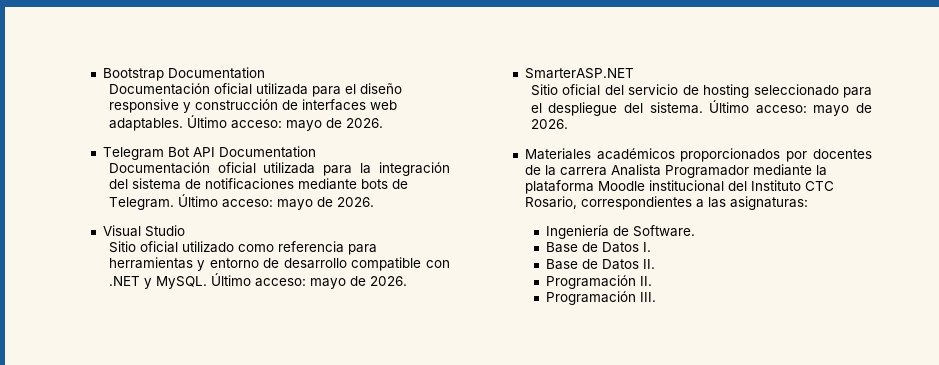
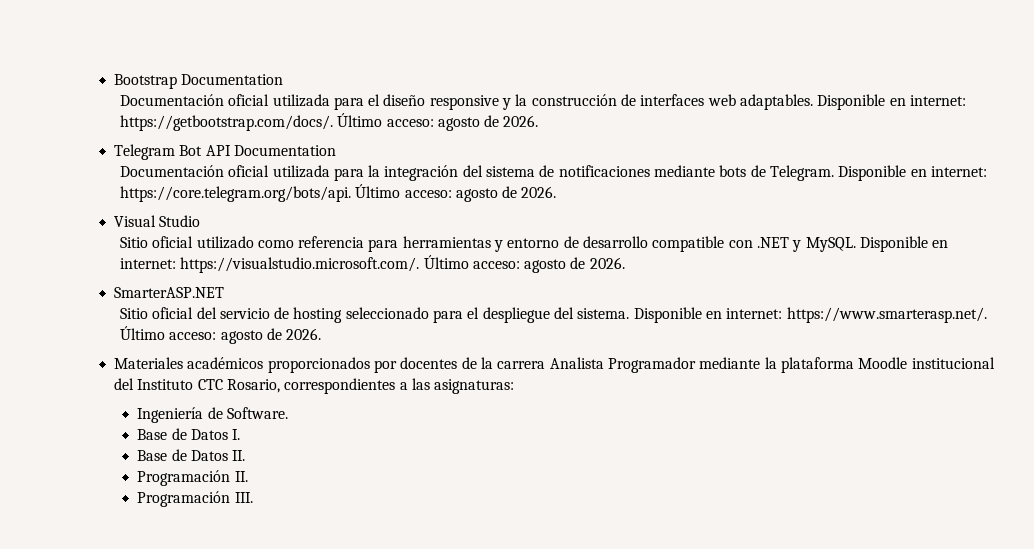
- Documentación oficial utilizada para el diseño responsive y construcción de interfaces web adaptables. Último acceso: mayo de 2026.
+ Documentación oficial utilizada para el diseño responsive y la construcción de interfaces web adaptables. Disponible en internet: https://getbootstrap.com/docs/. Último acceso: agosto de 2026.
- Documentación oficial utilizada para la integración del sistema de notificaciones mediante bots de Telegram. Último acceso: mayo de 2026.
+ Documentación oficial utilizada para la integración del sistema de notificaciones mediante bots de Telegram. Disponible en internet: https://core.telegram.org/bots/api. Último acceso: agosto de 2026.
- Sitio oficial utilizado como referencia para herramientas y entorno de desarrollo compatible con .NET y MySQL. Último acceso: mayo de 2026.
+ Sitio oficial utilizado como referencia para herramientas y entorno de desarrollo compatible con .NET y MySQL. Disponible en internet: https://visualstudio.microsoft.com/. Último acceso: agosto de 2026.
- Sitio oficial del servicio de hosting seleccionado para el despliegue del sistema. Último acceso: mayo de 2026.
+ Sitio oficial del servicio de hosting seleccionado para el despliegue del sistema. Disponible en internet: https://www.smarterasp.net/. Último acceso: agosto de 2026.

